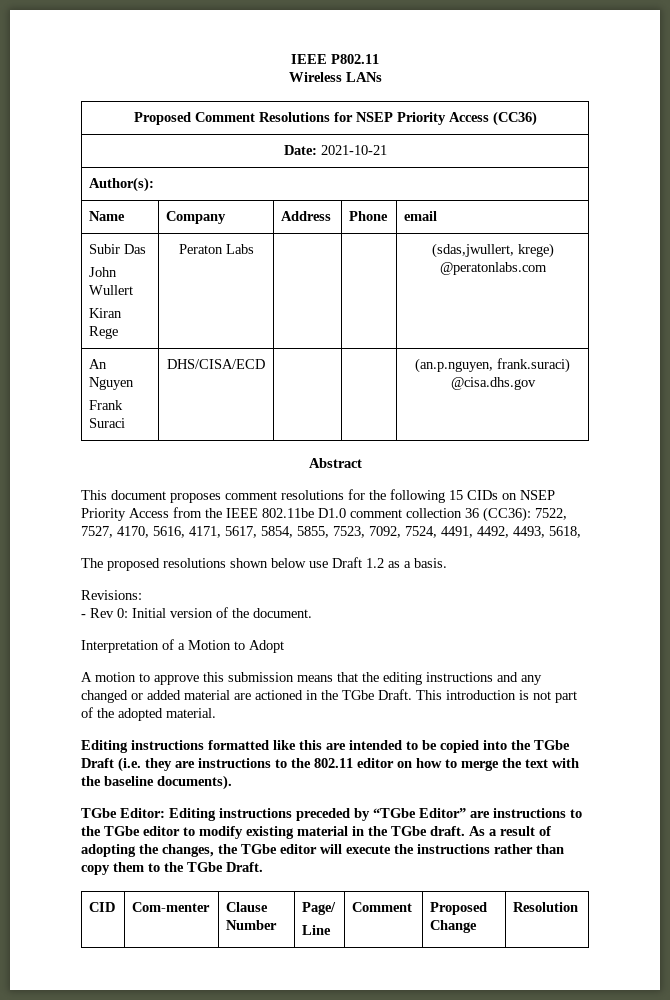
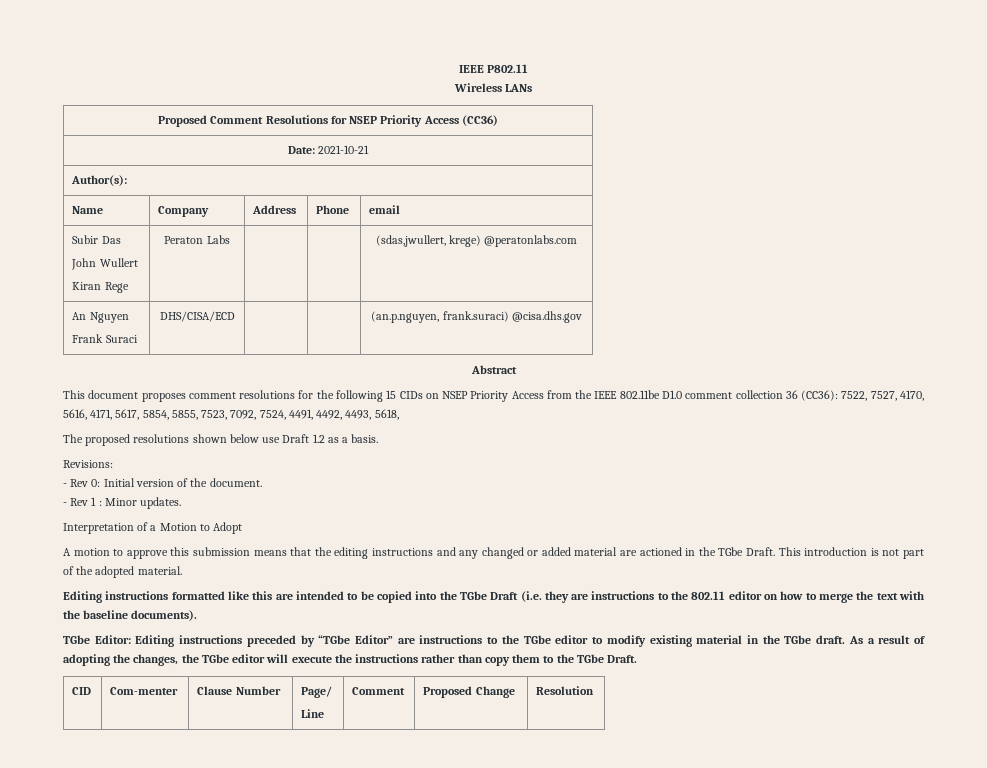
+ - Rev 1 : Minor updates.

